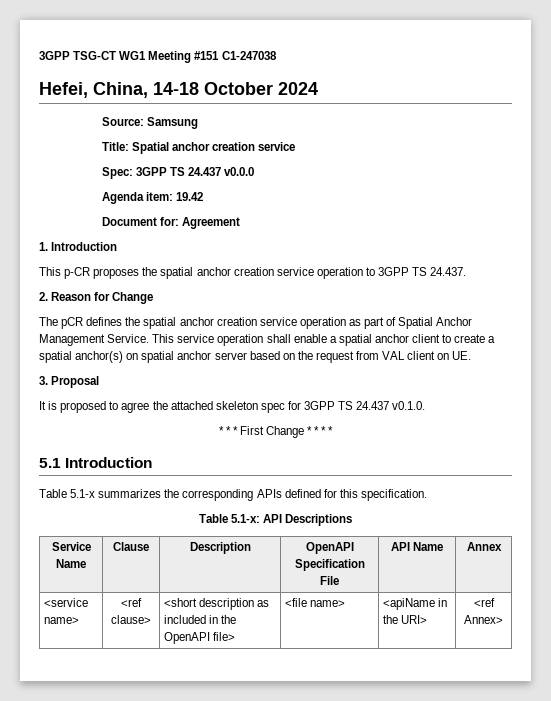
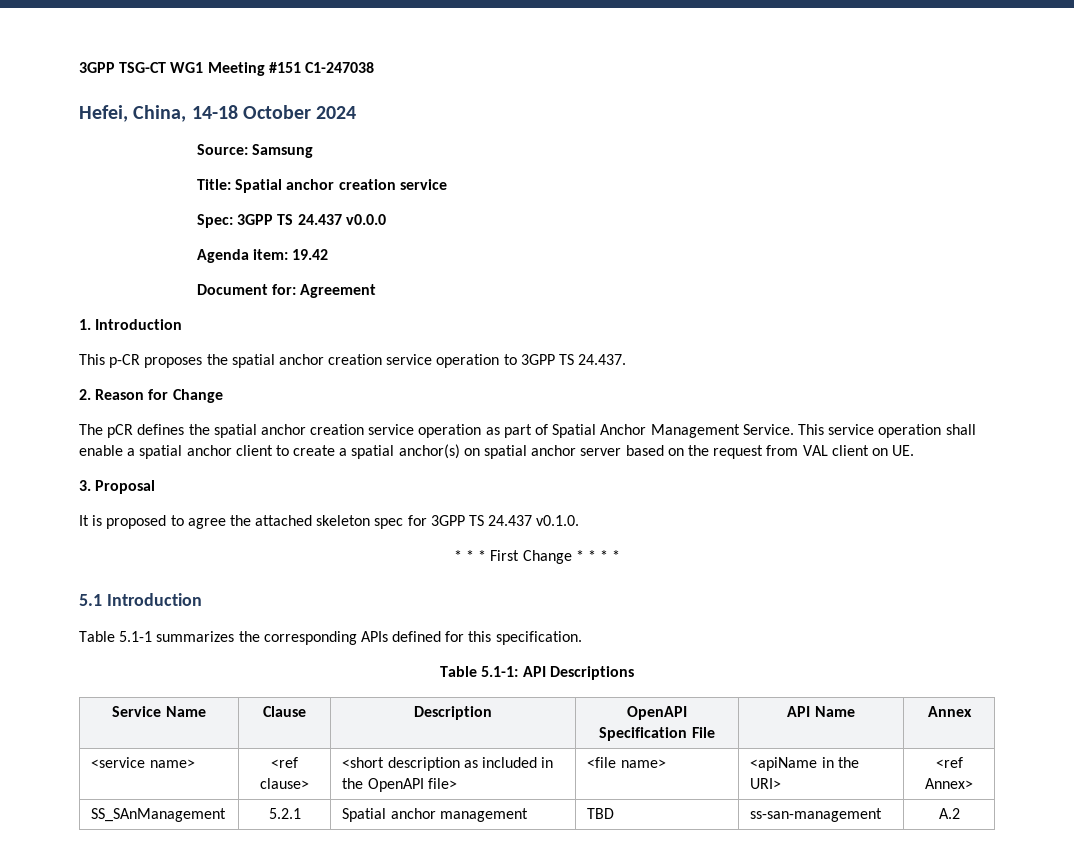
- Table 5.1-x summarizes the corresponding APIs defined for this specification.
+ Table 5.1-1 summarizes the corresponding APIs defined for this specification.
- Table 5.1-x: API Descriptions
+ Table 5.1-1: API Descriptions
+ SS_SAnManagement | 5.2.1 | Spatial anchor management | TBD | ss-san-management | A.2

